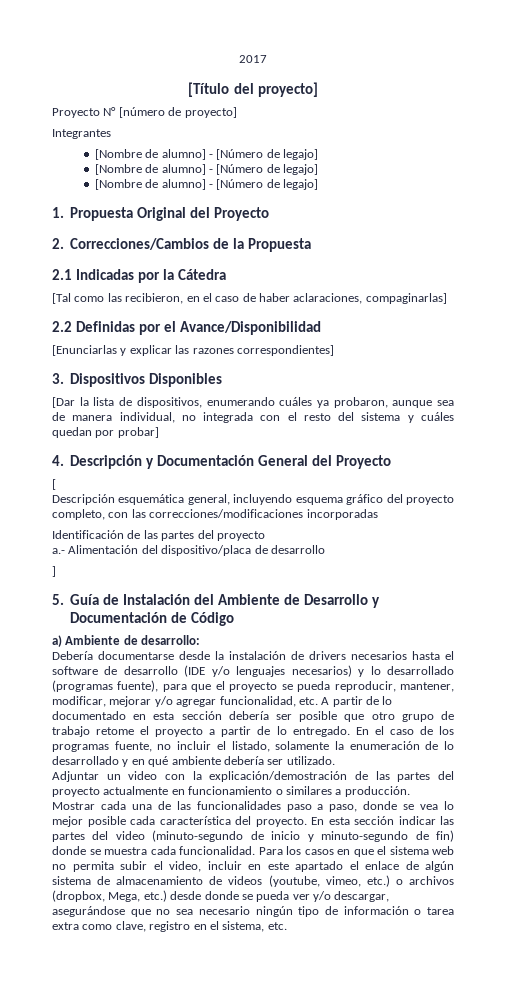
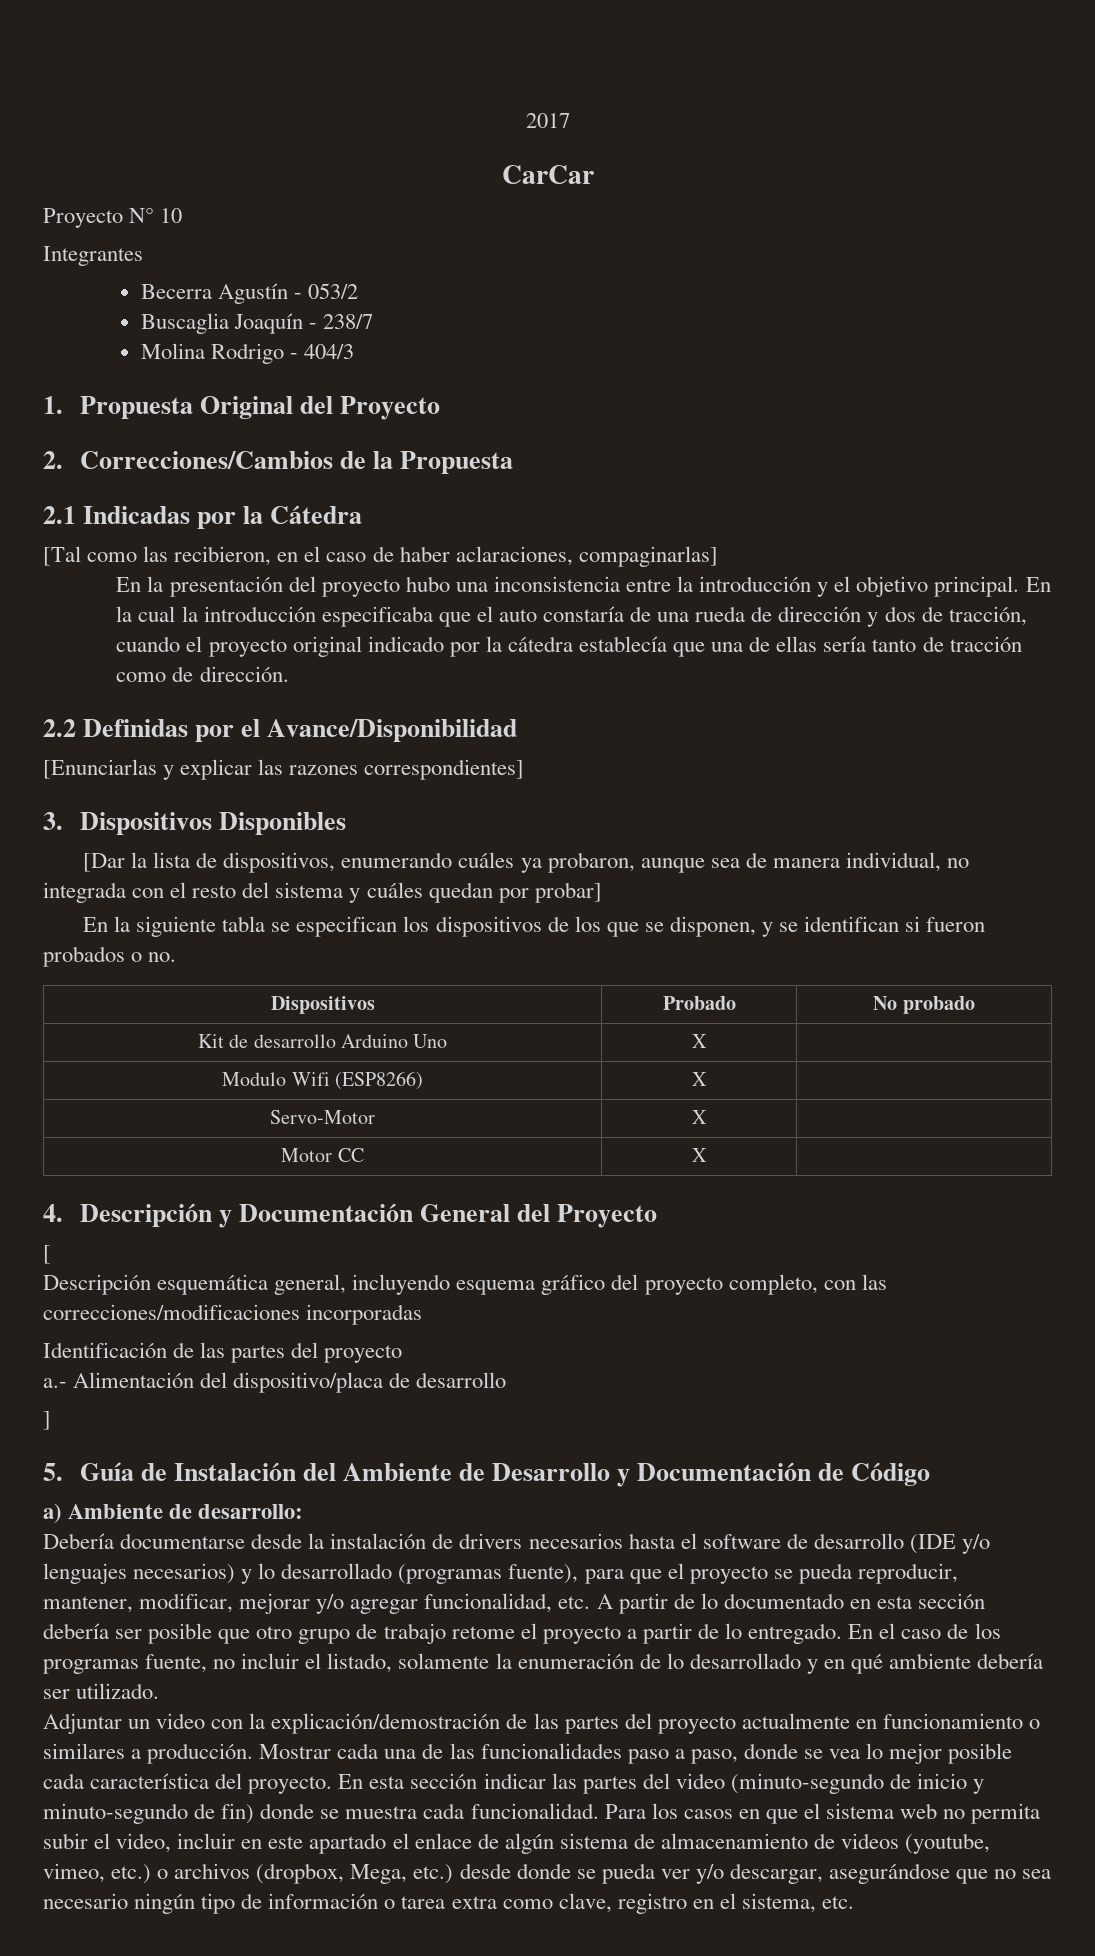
- [Título del proyecto]
+ CarCar
- Proyecto N° [número de proyecto]
+ Proyecto N° 10
  Integrantes
- [Nombre de alumno] - [Número de legajo]
- [Nombre de alumno] - [Número de legajo]
- [Nombre de alumno] - [Número de legajo]
+ Becerra Agustín - 053/2
+ Buscaglia Joaquín - 238/7
+ Molina Rodrigo - 404/3
+ En la presentación del proyecto hubo una inconsistencia entre la introducción y el objetivo principal. En la cual la introducción especificaba que el auto constaría de una rueda de dirección y dos de tracción, cuando el proyecto original indicado por la cátedra establecía que una de ellas sería tanto de tracción como de dirección.
+ En la siguiente tabla se especifican los dispositivos de los que se disponen, y se identifican si fueron probados o no.
+ Dispositivos | Probado | No probado
+ Kit de desarrollo Arduino Uno | X |
+ Modulo Wifi (ESP8266) | X |
+ Servo-Motor | X |
+ Motor CC | X |

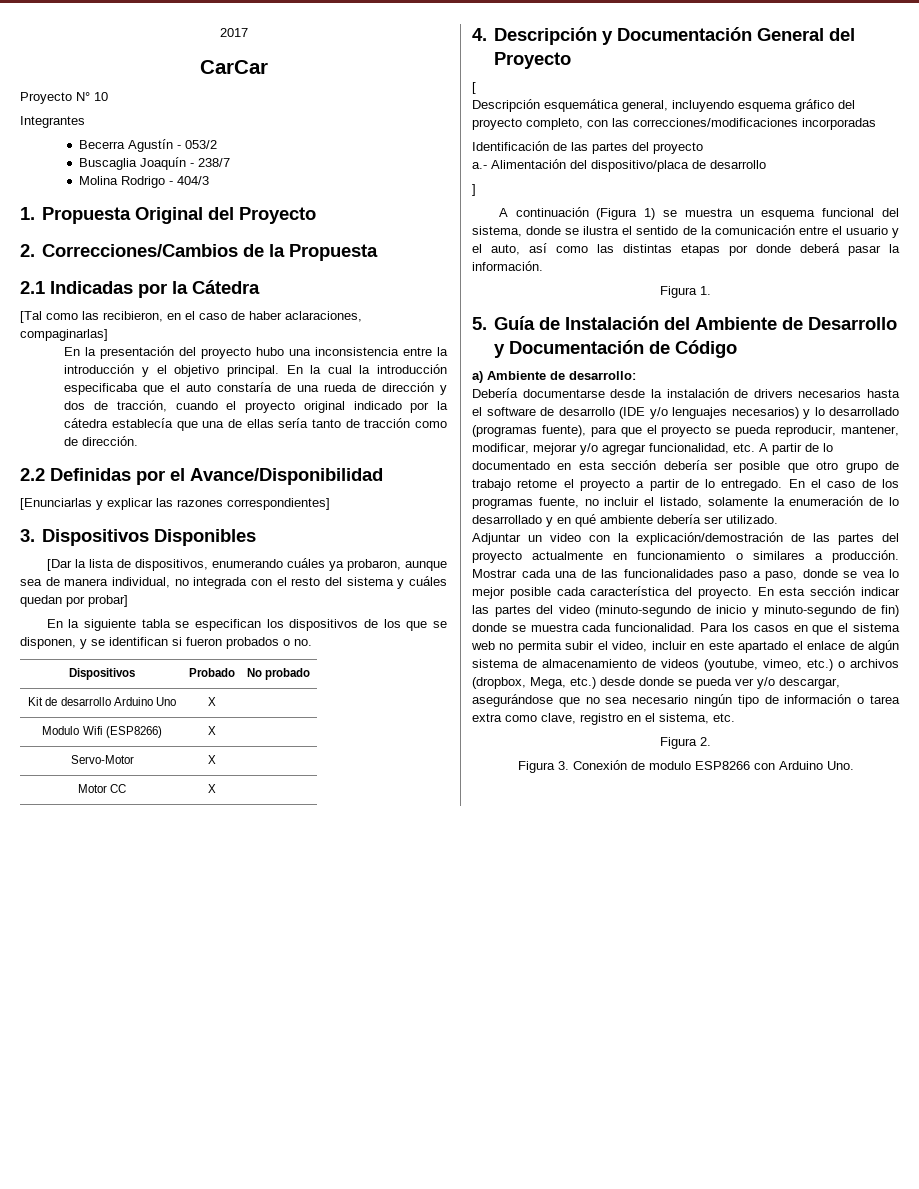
+ A continuación (Figura 1) se muestra un esquema funcional del sistema, donde se ilustra el sentido de la comunicación entre el usuario y el auto, así como las distintas etapas por donde deberá pasar la información.
+ Figura 1.
+ Figura 2.
+ Figura 3. Conexión de modulo ESP8266 con Arduino Uno.

